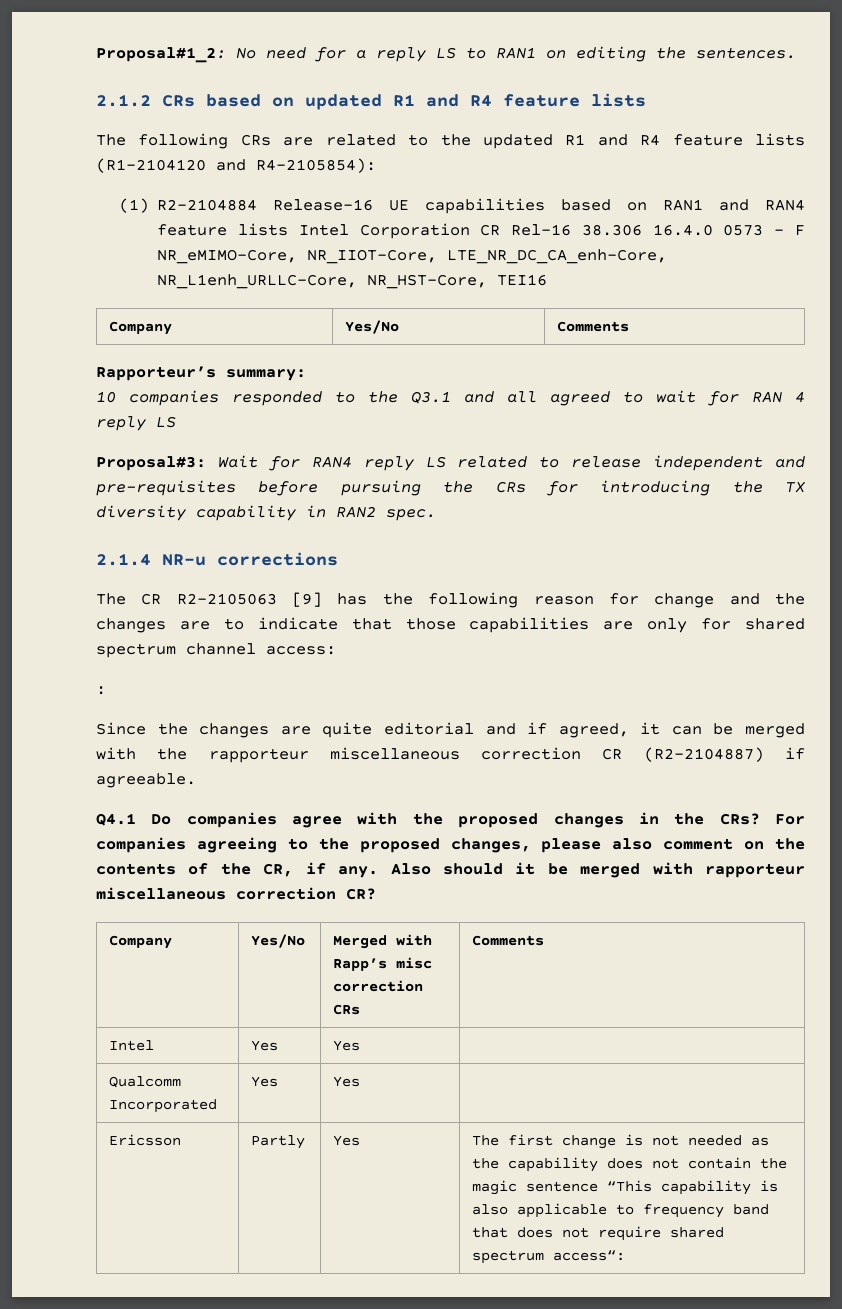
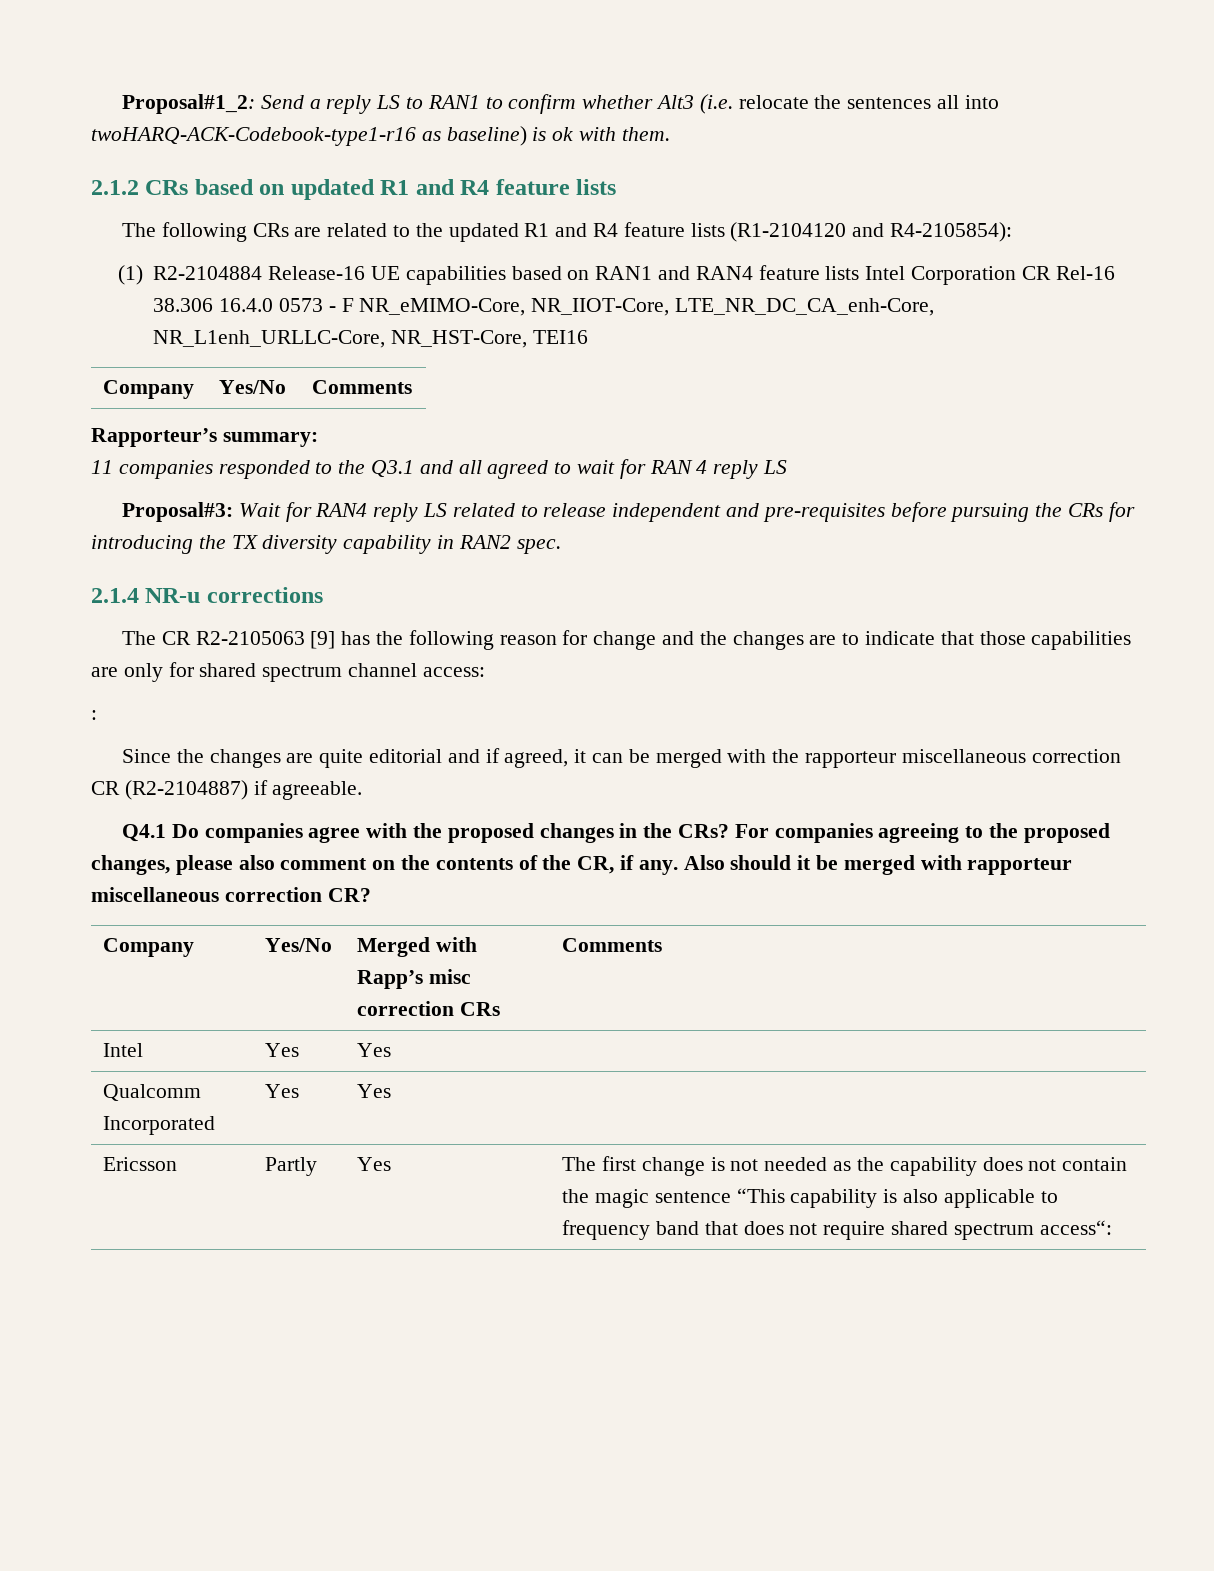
- Proposal#1_2: No need for a reply LS to RAN1 on editing the sentences.
+ Proposal#1_2: Send a reply LS to RAN1 to confirm whether Alt3 (i.e. relocate the sentences all into twoHARQ-ACK-Codebook-type1-r16 as baseline) is ok with them.
- 10 companies responded to the Q3.1 and all agreed to wait for RAN 4 reply LS
+ 11 companies responded to the Q3.1 and all agreed to wait for RAN 4 reply LS

